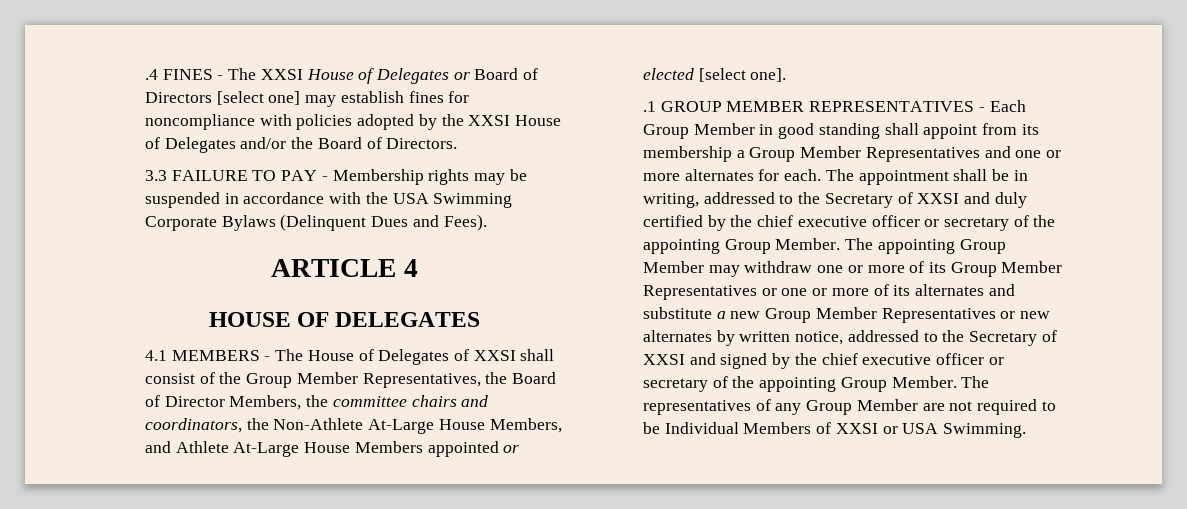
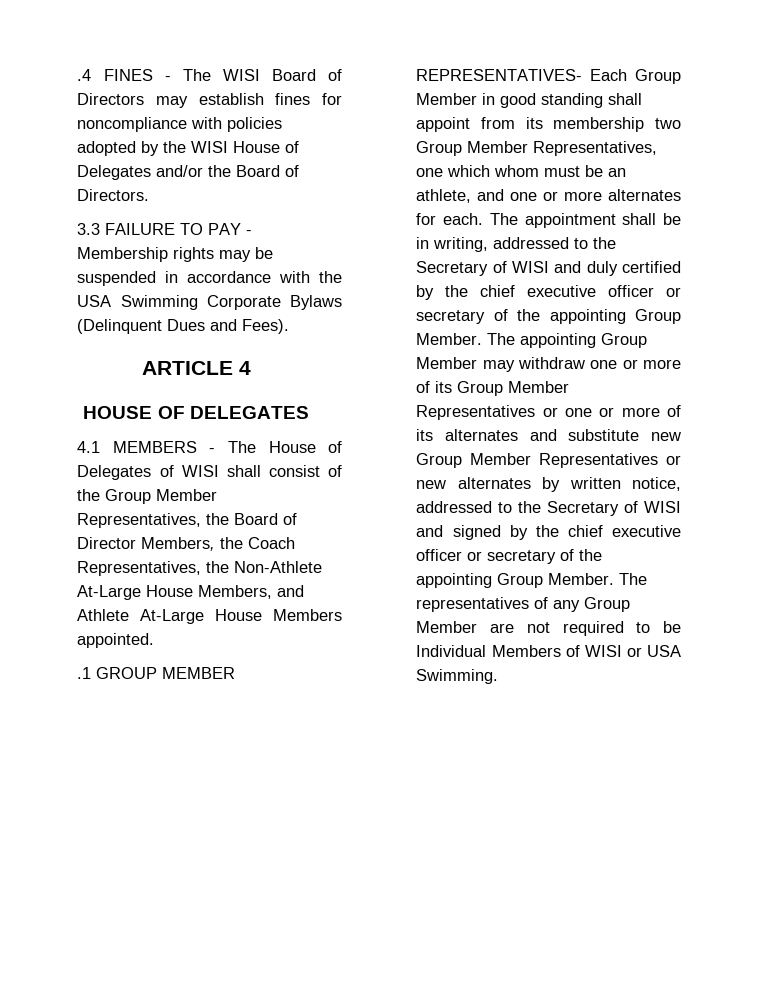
- .4 FINES - The XXSI House of Delegates or Board of Directors [select one] may establish fines for noncompliance with policies adopted by the XXSI House of Delegates and/or the Board of Directors.
+ .4 FINES - The WISI Board of Directors may establish fines for noncompliance with policies adopted by the WISI House of Delegates and/or the Board of Directors.
- 4.1 MEMBERS - The House of Delegates of XXSI shall consist of the Group Member Representatives, the Board of Director Members, the committee chairs and coordinators, the Non-Athlete At-Large House Members, and Athlete At-Large House Members appointed or elected [select one].
+ 4.1 MEMBERS - The House of Delegates of WISI shall consist of the Group Member Representatives, the Board of Director Members, the Coach Representatives, the Non-Athlete At-Large House Members, and Athlete At-Large House Members appointed.
- .1 GROUP MEMBER REPRESENTATIVES - Each Group Member in good standing shall appoint from its membership a Group Member Representatives and one or more alternates for each.
+ .1 GROUP MEMBER REPRESENTATIVES- Each Group Member in good standing shall appoint from its membership two Group Member Representatives, one which whom must be an athlete, and one or more alternates for each.
- The appointment shall be in writing, addressed to the Secretary of XXSI and duly certified by the chief executive officer or secretary of the appointing Group Member.
+ The appointment shall be in writing, addressed to the Secretary of WISI and duly certified by the chief executive officer or secretary of the appointing Group Member.
- The appointing Group Member may withdraw one or more of its Group Member Representatives or one or more of its alternates and substitute a new Group Member Representatives or new alternates by written notice, addressed to the Secretary of XXSI and signed by the chief executive officer or secretary of the appointing Group Member.
+ The appointing Group Member may withdraw one or more of its Group Member Representatives or one or more of its alternates and substitute new Group Member Representatives or new alternates by written notice, addressed to the Secretary of WISI and signed by the chief executive officer or secretary of the appointing Group Member.
- The representatives of any Group Member are not required to be Individual Members of XXSI or USA Swimming.
+ The representatives of any Group Member are not required to be Individual Members of WISI or USA Swimming.

